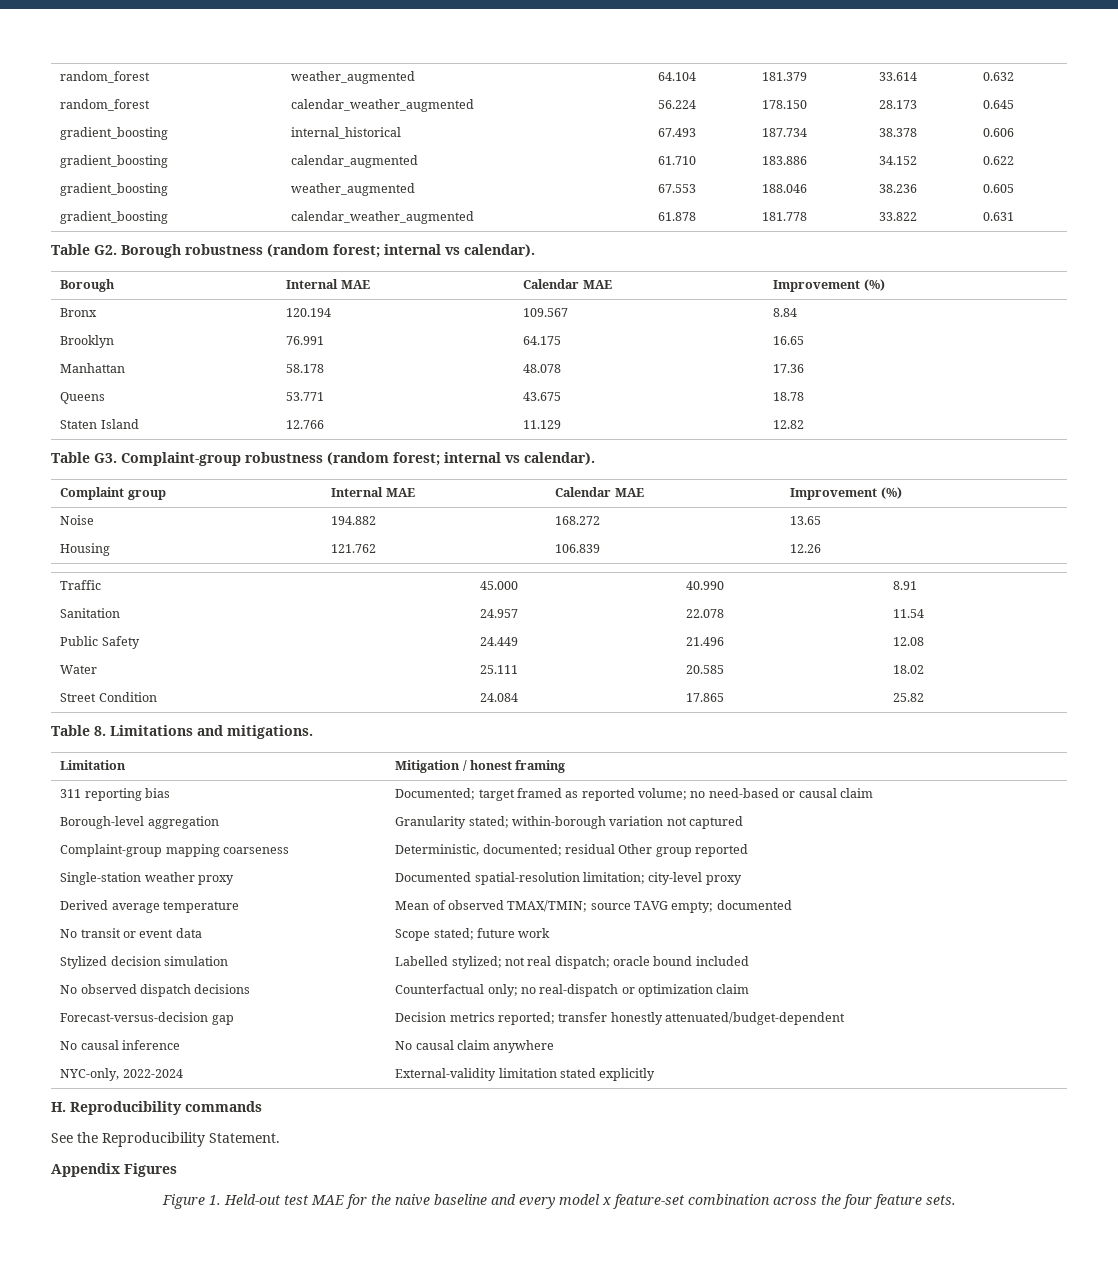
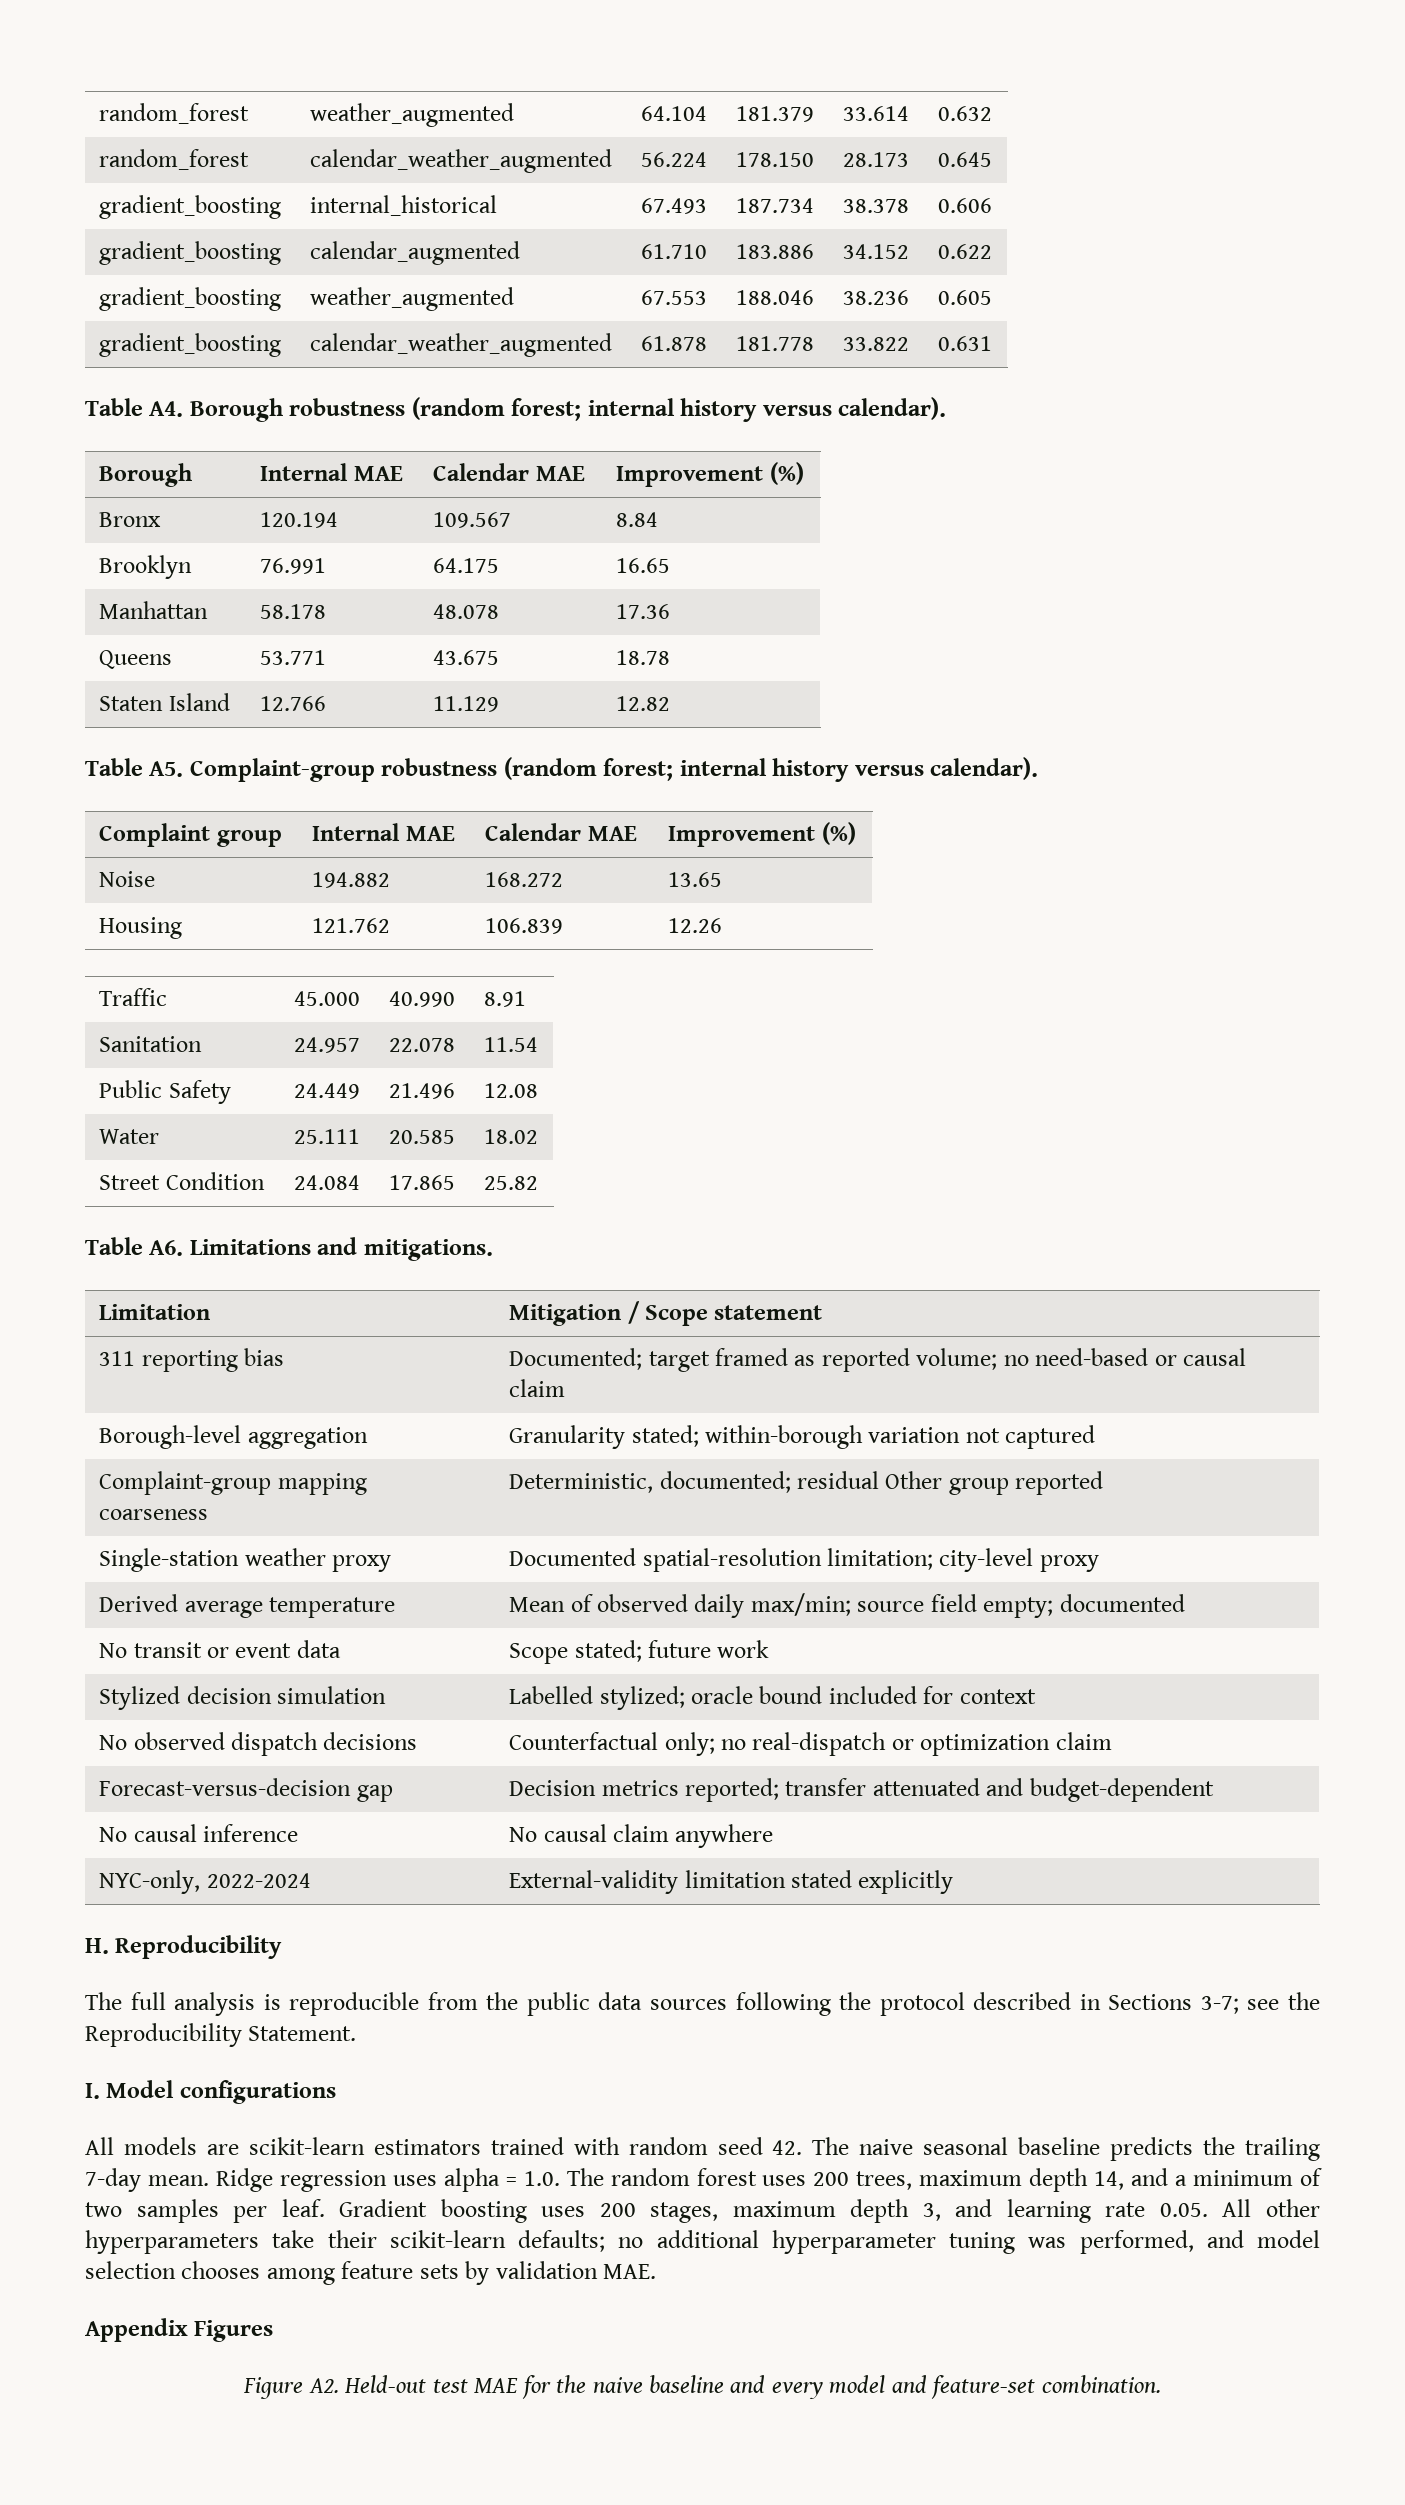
- Table G2. Borough robustness (random forest; internal vs calendar).
+ Table A4. Borough robustness (random forest; internal history versus calendar).
- Table G3. Complaint-group robustness (random forest; internal vs calendar).
+ Table A5. Complaint-group robustness (random forest; internal history versus calendar).
- Table 8. Limitations and mitigations.
+ Table A6. Limitations and mitigations.
- Limitation | Mitigation / honest framing
+ Limitation | Mitigation / Scope statement
- Derived average temperature | Mean of observed TMAX/TMIN; source TAVG empty; documented
+ Derived average temperature | Mean of observed daily max/min; source field empty; documented
- Stylized decision simulation | Labelled stylized; not real dispatch; oracle bound included
+ Stylized decision simulation | Labelled stylized; oracle bound included for context
- Forecast-versus-decision gap | Decision metrics reported; transfer honestly attenuated/budget-dependent
+ Forecast-versus-decision gap | Decision metrics reported; transfer attenuated and budget-dependent
- H. Reproducibility commands
- See the Reproducibility Statement.
+ H. Reproducibility
+ The full analysis is reproducible from the public data sources following the protocol described in Sections 3-7; see the Reproducibility Statement.
+ I. Model configurations
+ All models are scikit-learn estimators trained with random seed 42. The naive seasonal baseline predicts the trailing 7-day mean. Ridge regression uses alpha = 1.0. The random forest uses 200 trees, maximum depth 14, and a minimum of two samples per leaf. Gradient boosting uses 200 stages, maximum depth 3, and learning rate 0.05. All other hyperparameters take their scikit-learn defaults; no additional hyperparameter tuning was performed, and model selection chooses among feature sets by validation MAE.
- Figure 1. Held-out test MAE for the naive baseline and every model x feature-set combination across the four feature sets.
+ Figure A2. Held-out test MAE for the naive baseline and every model and feature-set combination.

